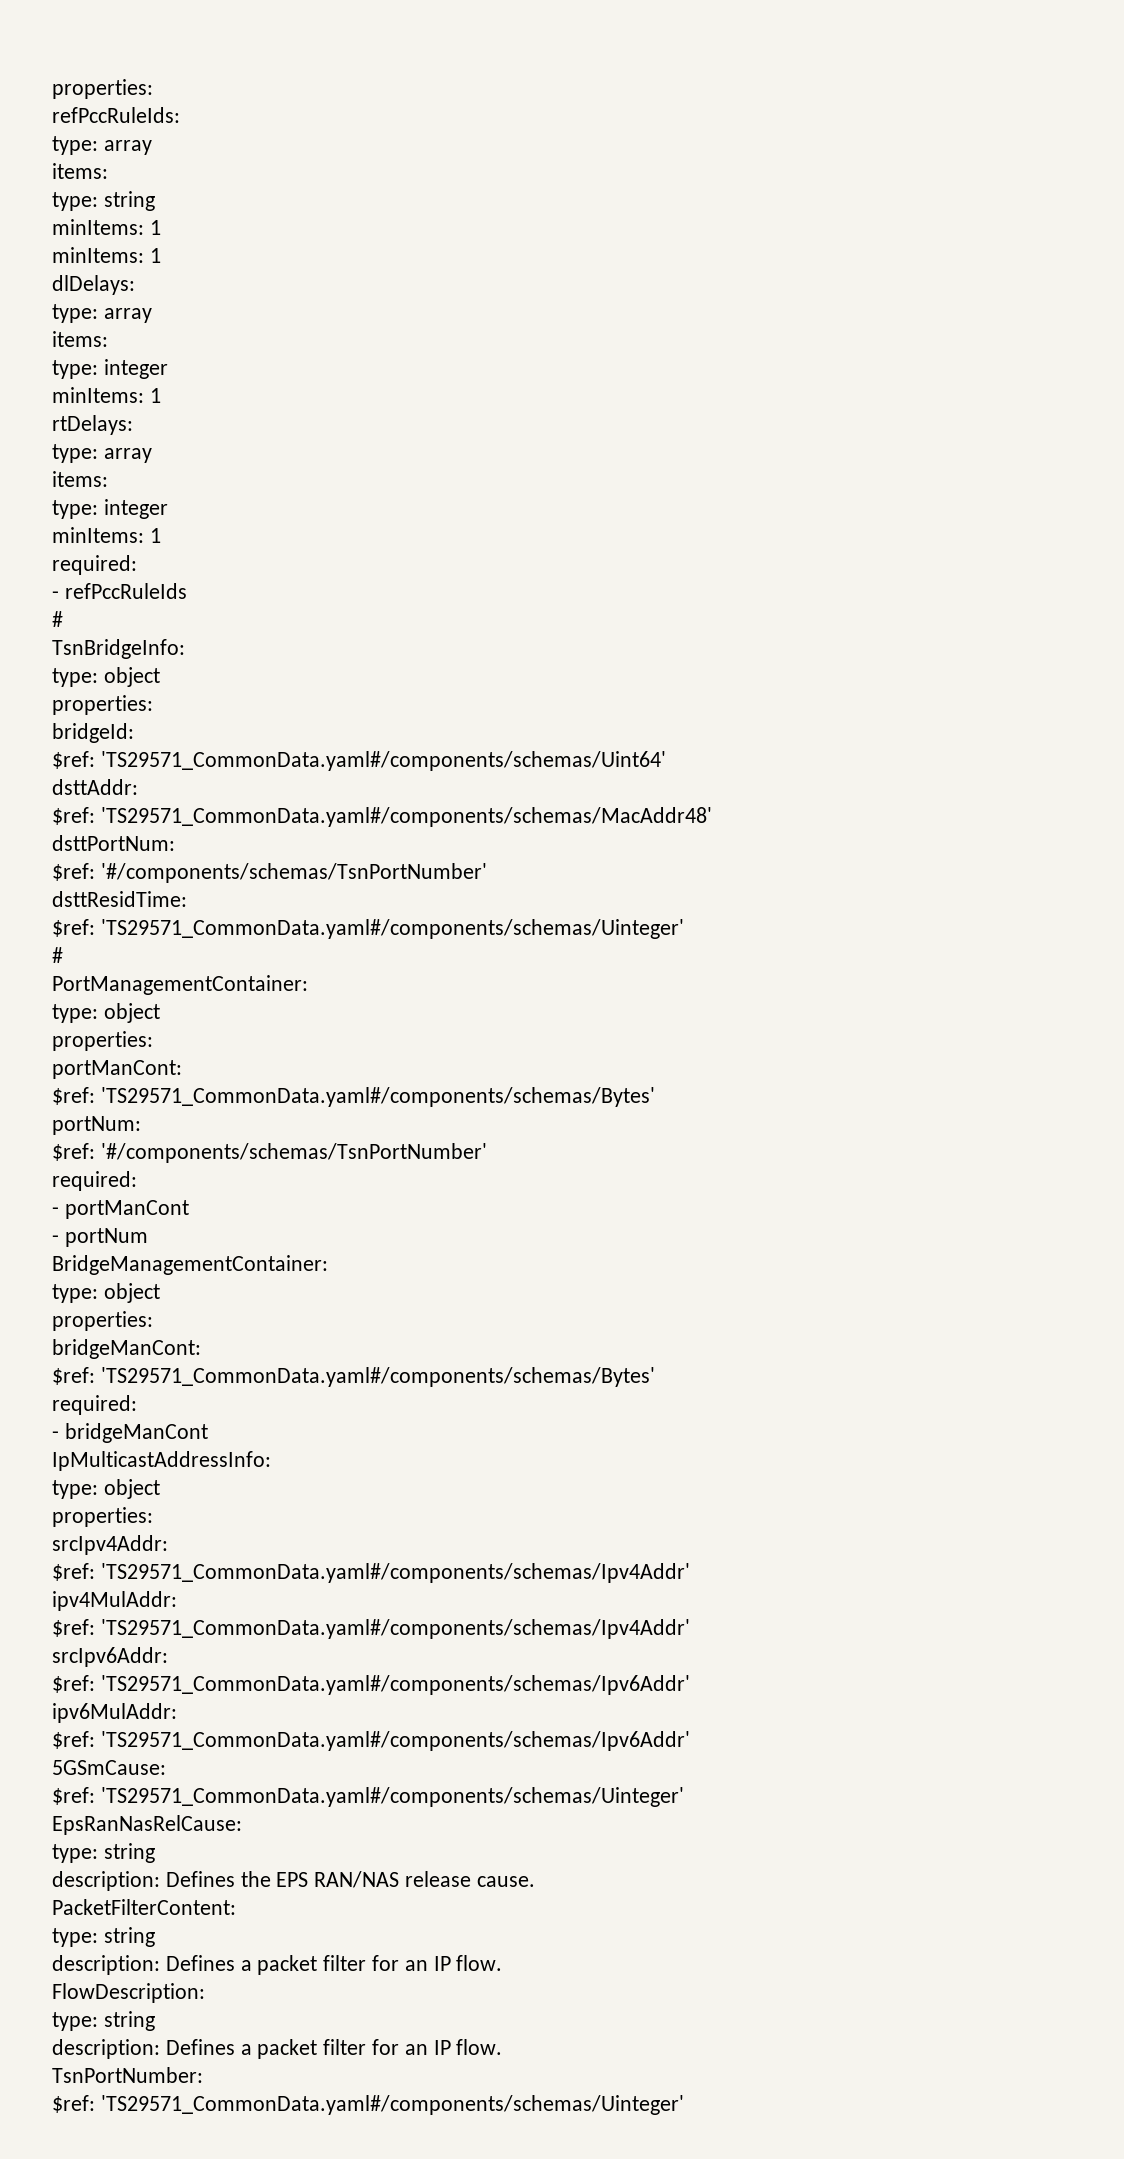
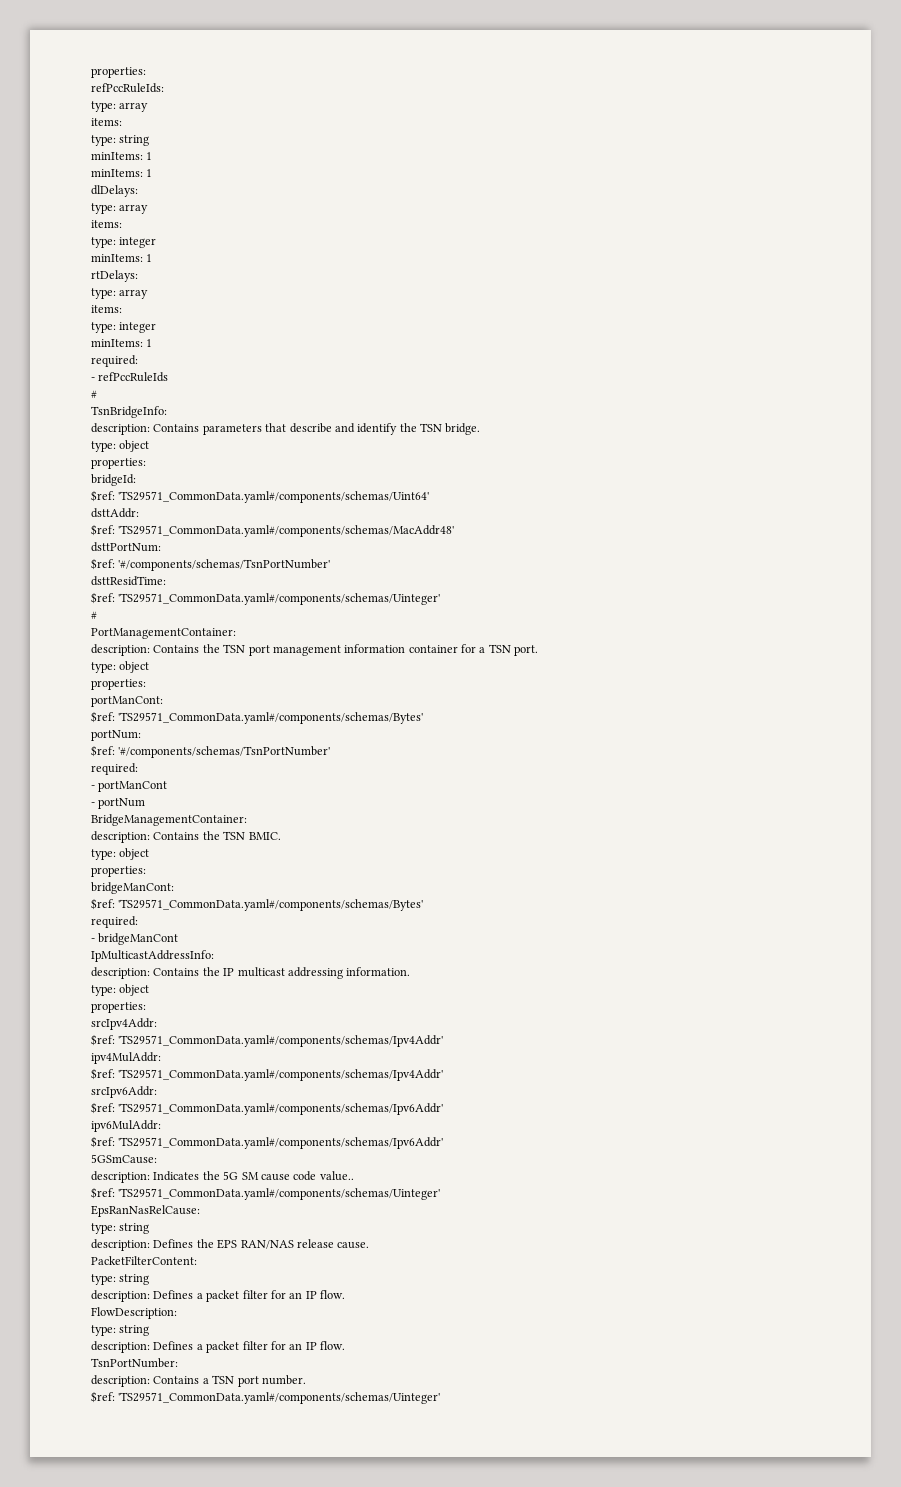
+ description: Contains parameters that describe and identify the TSN bridge.
+ description: Contains the TSN port management information container for a TSN port.
+ description: Contains the TSN BMIC.
+ description: Contains the IP multicast addressing information.
+ description: Indicates the 5G SM cause code value..
+ description: Contains a TSN port number.

